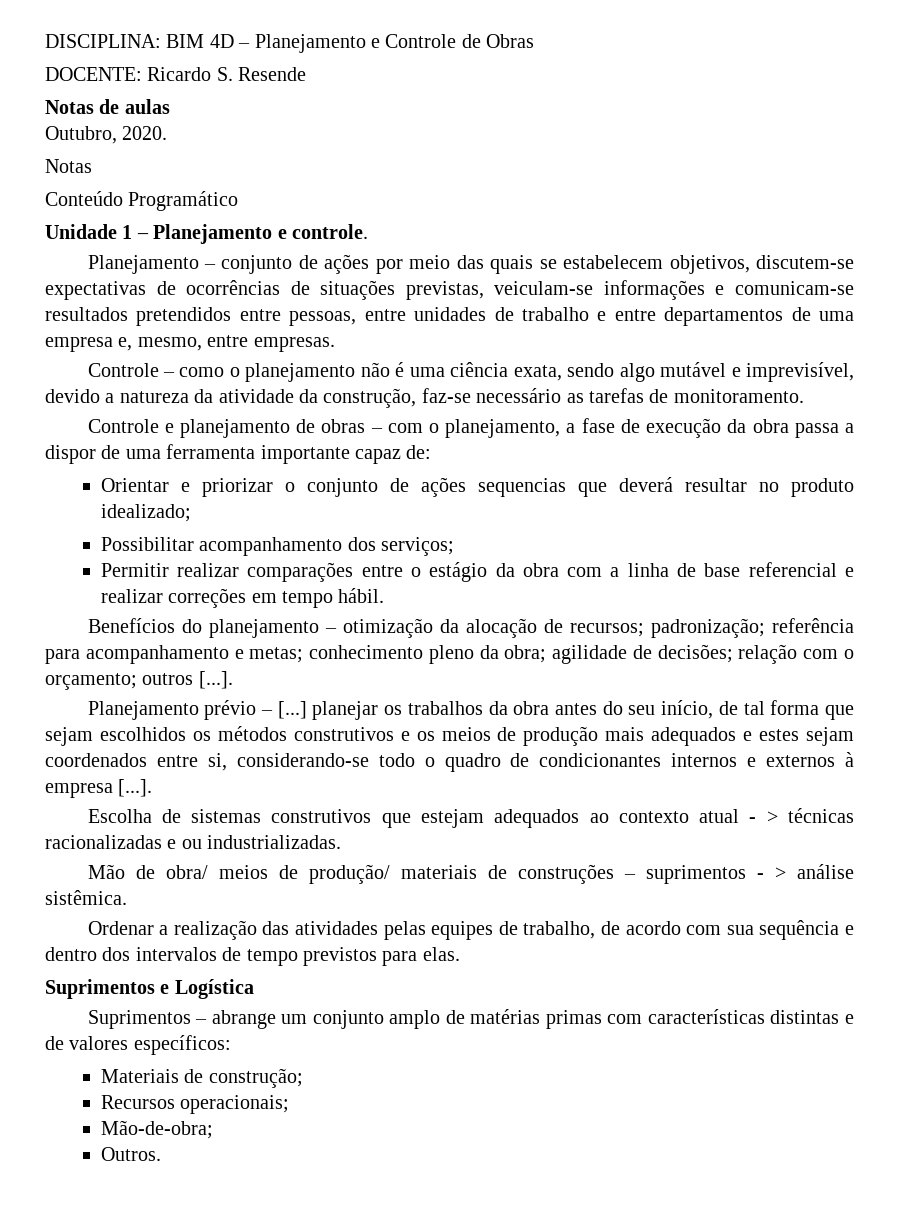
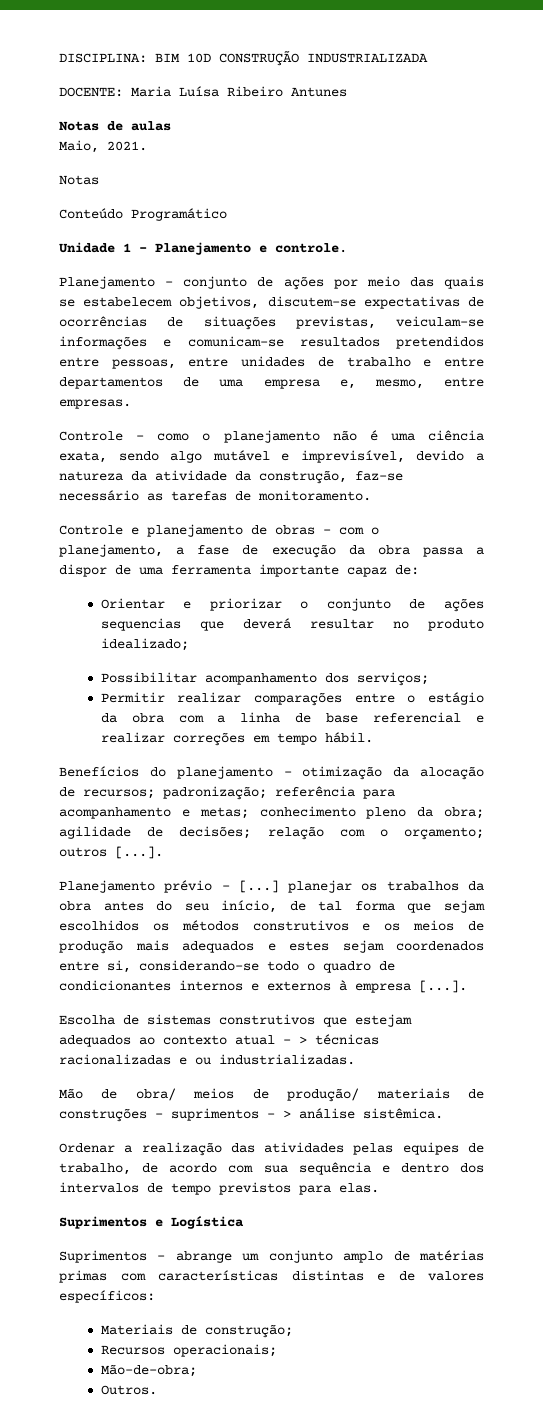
- DISCIPLINA: BIM 4D – Planejamento e Controle de Obras
- DOCENTE: Ricardo S. Resende
+ DISCIPLINA: BIM 10D CONSTRUÇÃO INDUSTRIALIZADA
+ DOCENTE: Maria Luísa Ribeiro Antunes
- Outubro, 2020.
+ Maio, 2021.

